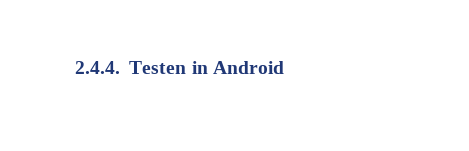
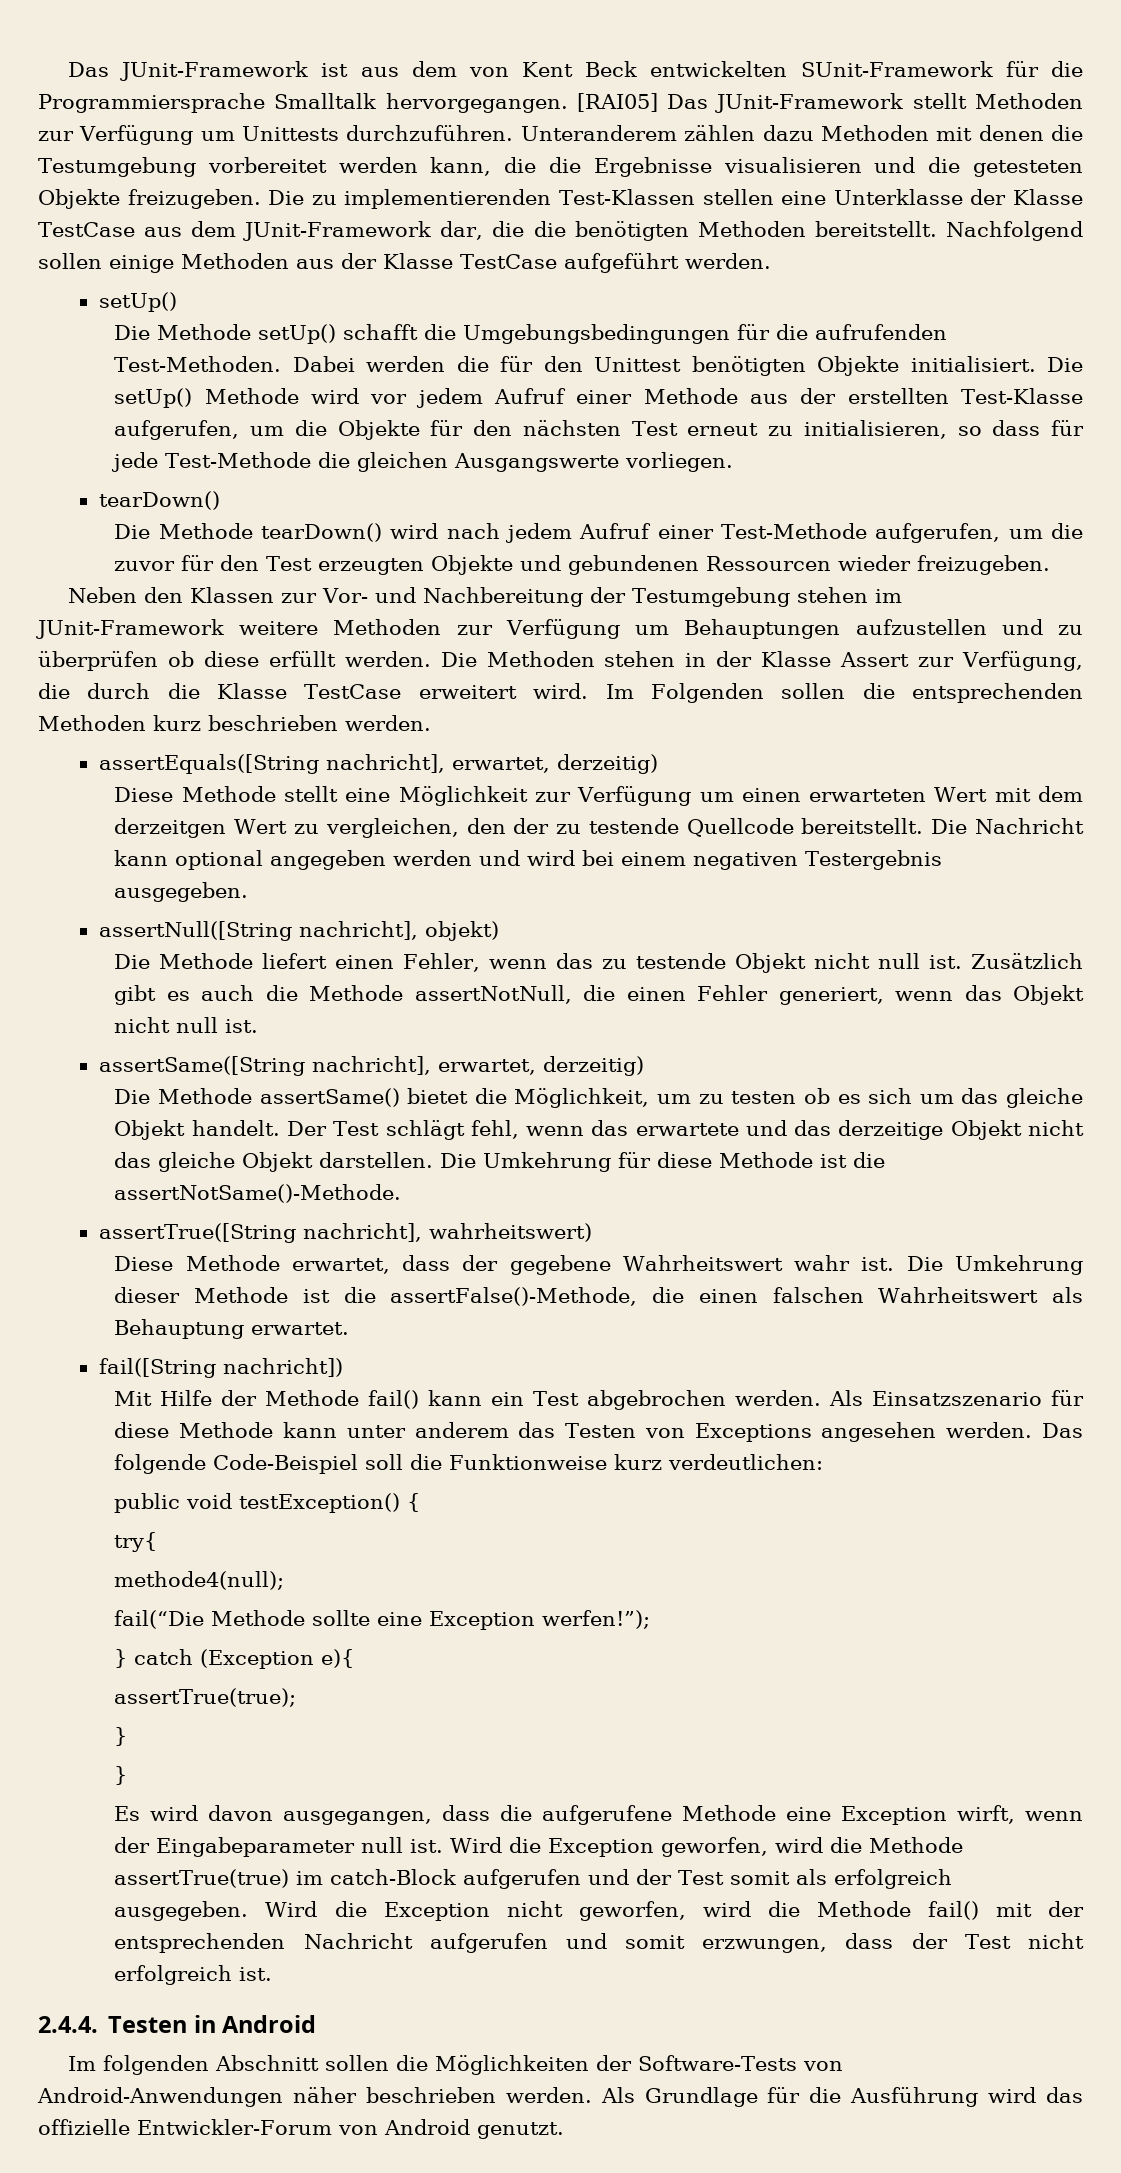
+ Das JUnit-Framework ist aus dem von Kent Beck entwickelten SUnit-Framework für die Programmiersprache Smalltalk hervorgegangen. [RAI05] Das JUnit-Framework stellt Methoden zur Verfügung um Unittests durchzuführen. Unteranderem zählen dazu Methoden mit denen die Testumgebung vorbereitet werden kann, die die Ergebnisse visualisieren und die getesteten Objekte freizugeben. Die zu implementierenden Test-Klassen stellen eine Unterklasse der Klasse TestCase aus dem JUnit-Framework dar, die die benötigten Methoden bereitstellt. Nachfolgend sollen einige Methoden aus der Klasse TestCase aufgeführt werden.
+ setUp()
+ Die Methode setUp() schafft die Umgebungsbedingungen für die aufrufenden Test-Methoden. Dabei werden die für den Unittest benötigten Objekte initialisiert. Die setUp() Methode wird vor jedem Aufruf einer Methode aus der erstellten Test-Klasse aufgerufen, um die Objekte für den nächsten Test erneut zu initialisieren, so dass für jede Test-Methode die gleichen Ausgangswerte vorliegen.
+ tearDown()
+ Die Methode tearDown() wird nach jedem Aufruf einer Test-Methode aufgerufen, um die zuvor für den Test erzeugten Objekte und gebundenen Ressourcen wieder freizugeben.
+ Neben den Klassen zur Vor- und Nachbereitung der Testumgebung stehen im JUnit-Framework weitere Methoden zur Verfügung um Behauptungen aufzustellen und zu überprüfen ob diese erfüllt werden. Die Methoden stehen in der Klasse Assert zur Verfügung, die durch die Klasse TestCase erweitert wird. Im Folgenden sollen die entsprechenden Methoden kurz beschrieben werden.
+ assertEquals([String nachricht], erwartet, derzeitig)
+ Diese Methode stellt eine Möglichkeit zur Verfügung um einen erwarteten Wert mit dem derzeitgen Wert zu vergleichen, den der zu testende Quellcode bereitstellt. Die Nachricht kann optional angegeben werden und wird bei einem negativen Testergebnis ausgegeben.
+ assertNull([String nachricht], objekt)
+ Die Methode liefert einen Fehler, wenn das zu testende Objekt nicht null ist. Zusätzlich gibt es auch die Methode assertNotNull, die einen Fehler generiert, wenn das Objekt nicht null ist.
+ assertSame([String nachricht], erwartet, derzeitig)
+ Die Methode assertSame() bietet die Möglichkeit, um zu testen ob es sich um das gleiche Objekt handelt. Der Test schlägt fehl, wenn das erwartete und das derzeitige Objekt nicht das gleiche Objekt darstellen. Die Umkehrung für diese Methode ist die assertNotSame()-Methode.
+ assertTrue([String nachricht], wahrheitswert)
+ Diese Methode erwartet, dass der gegebene Wahrheitswert wahr ist. Die Umkehrung dieser Methode ist die assertFalse()-Methode, die einen falschen Wahrheitswert als Behauptung erwartet.
+ fail([String nachricht])
+ Mit Hilfe der Methode fail() kann ein Test abgebrochen werden. Als Einsatzszenario für diese Methode kann unter anderem das Testen von Exceptions angesehen werden. Das folgende Code-Beispiel soll die Funktionweise kurz verdeutlichen:
+ public void testException() {
+ try{
+ methode4(null);
+ fail(“Die Methode sollte eine Exception werfen!”);
+ } catch (Exception e){
+ assertTrue(true);
+ }
+ }
+ Es wird davon ausgegangen, dass die aufgerufene Methode eine Exception wirft, wenn der Eingabeparameter null ist. Wird die Exception geworfen, wird die Methode assertTrue(true) im catch-Block aufgerufen und der Test somit als erfolgreich ausgegeben. Wird die Exception nicht geworfen, wird die Methode fail() mit der entsprechenden Nachricht aufgerufen und somit erzwungen, dass der Test nicht erfolgreich ist.
  2.4.4. Testen in Android
+ Im folgenden Abschnitt sollen die Möglichkeiten der Software-Tests von Android-Anwendungen näher beschrieben werden. Als Grundlage für die Ausführung wird das offizielle Entwickler-Forum von Android genutzt.

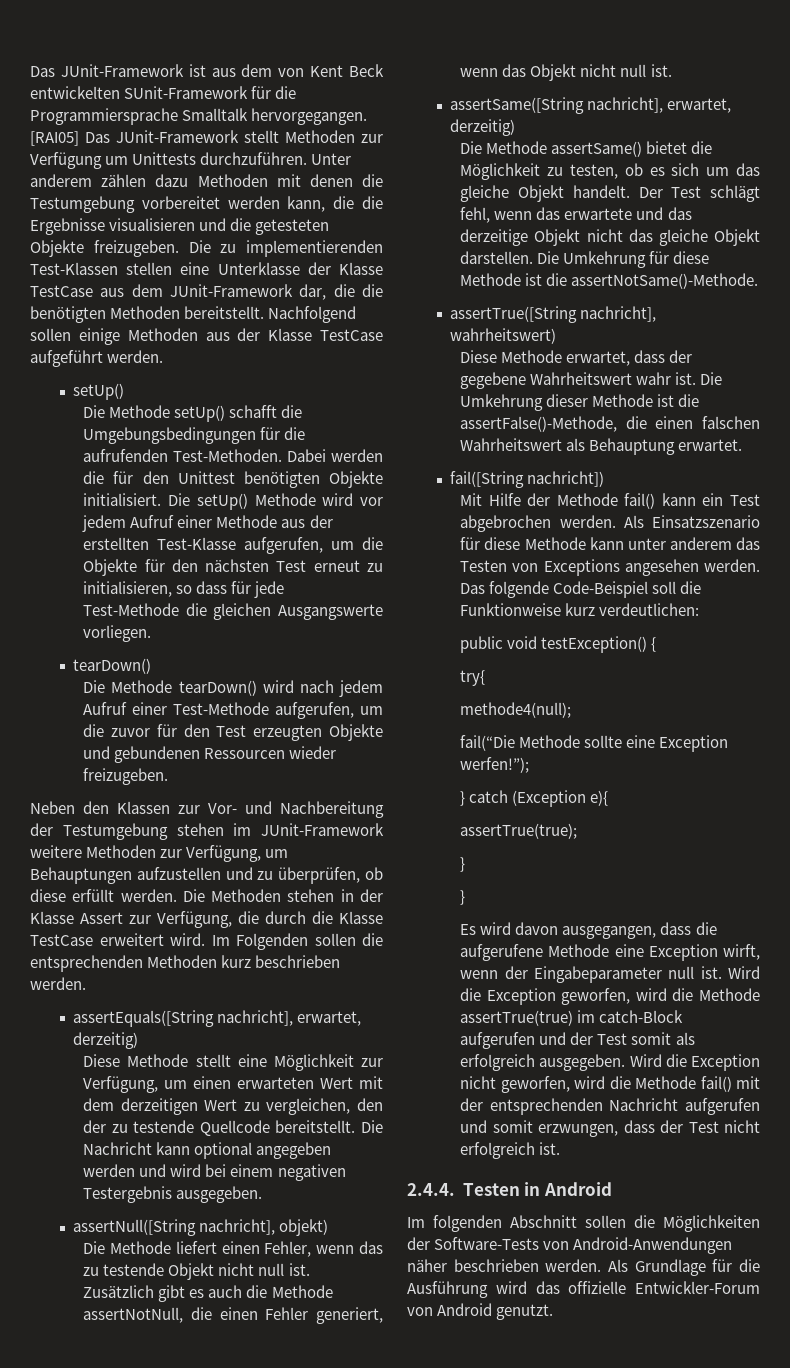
- Unteranderem zählen dazu Methoden mit denen die Testumgebung vorbereitet werden kann, die die Ergebnisse visualisieren und die getesteten Objekte freizugeben.
+ Unter anderem zählen dazu Methoden mit denen die Testumgebung vorbereitet werden kann, die die Ergebnisse visualisieren und die getesteten Objekte freizugeben.
- Neben den Klassen zur Vor- und Nachbereitung der Testumgebung stehen im JUnit-Framework weitere Methoden zur Verfügung um Behauptungen aufzustellen und zu überprüfen ob diese erfüllt werden.
+ Neben den Klassen zur Vor- und Nachbereitung der Testumgebung stehen im JUnit-Framework weitere Methoden zur Verfügung, um Behauptungen aufzustellen und zu überprüfen, ob diese erfüllt werden.
- Diese Methode stellt eine Möglichkeit zur Verfügung um einen erwarteten Wert mit dem derzeitgen Wert zu vergleichen, den der zu testende Quellcode bereitstellt.
+ Diese Methode stellt eine Möglichkeit zur Verfügung, um einen erwarteten Wert mit dem derzeitigen Wert zu vergleichen, den der zu testende Quellcode bereitstellt.
- Die Methode assertSame() bietet die Möglichkeit, um zu testen ob es sich um das gleiche Objekt handelt.
+ Die Methode assertSame() bietet die Möglichkeit zu testen, ob es sich um das gleiche Objekt handelt.

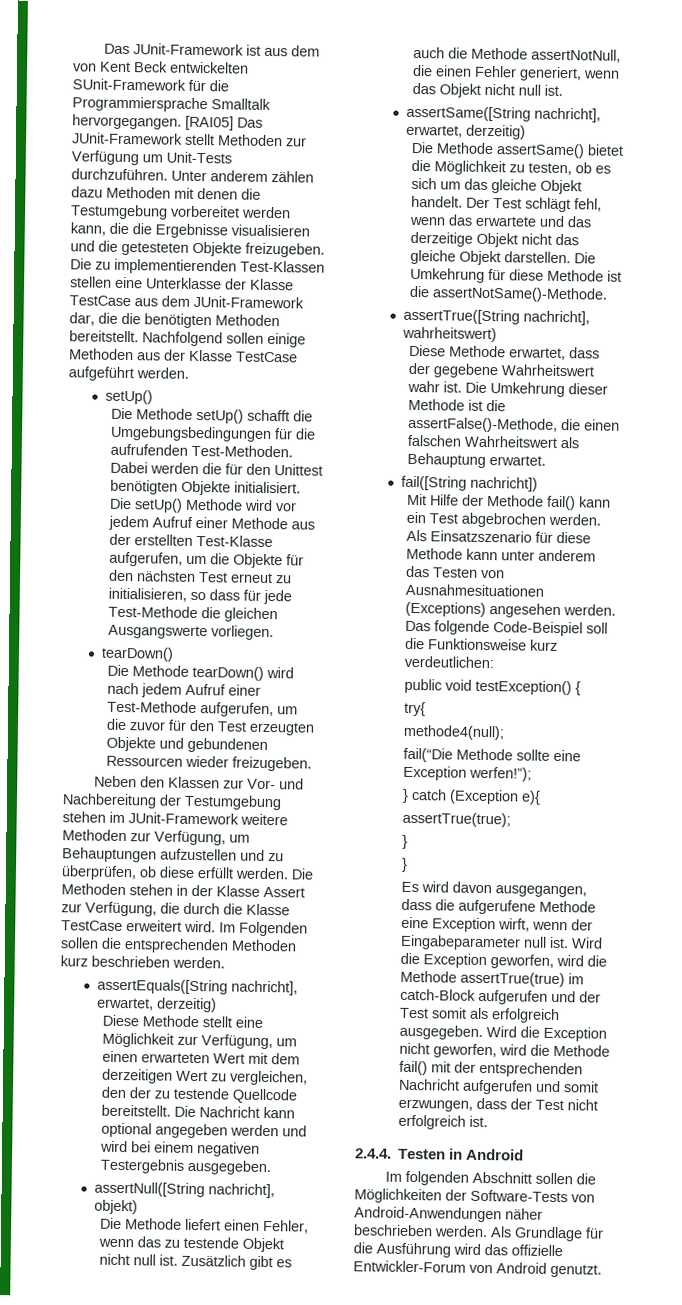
- [RAI05] Das JUnit-Framework stellt Methoden zur Verfügung um Unittests durchzuführen.
+ [RAI05] Das JUnit-Framework stellt Methoden zur Verfügung um Unit-Tests durchzuführen.
- Als Einsatzszenario für diese Methode kann unter anderem das Testen von Exceptions angesehen werden.
+ Als Einsatzszenario für diese Methode kann unter anderem das Testen von Ausnahmesituationen (Exceptions) angesehen werden.
- Das folgende Code-Beispiel soll die Funktionweise kurz verdeutlichen:
+ Das folgende Code-Beispiel soll die Funktionsweise kurz verdeutlichen:

